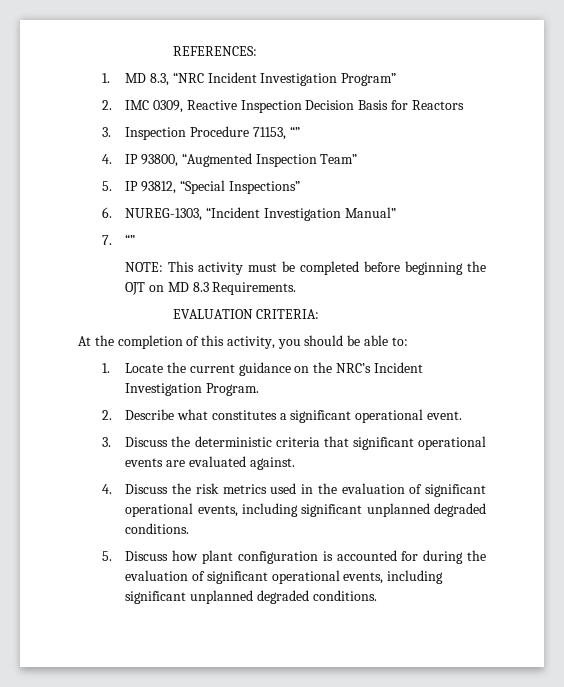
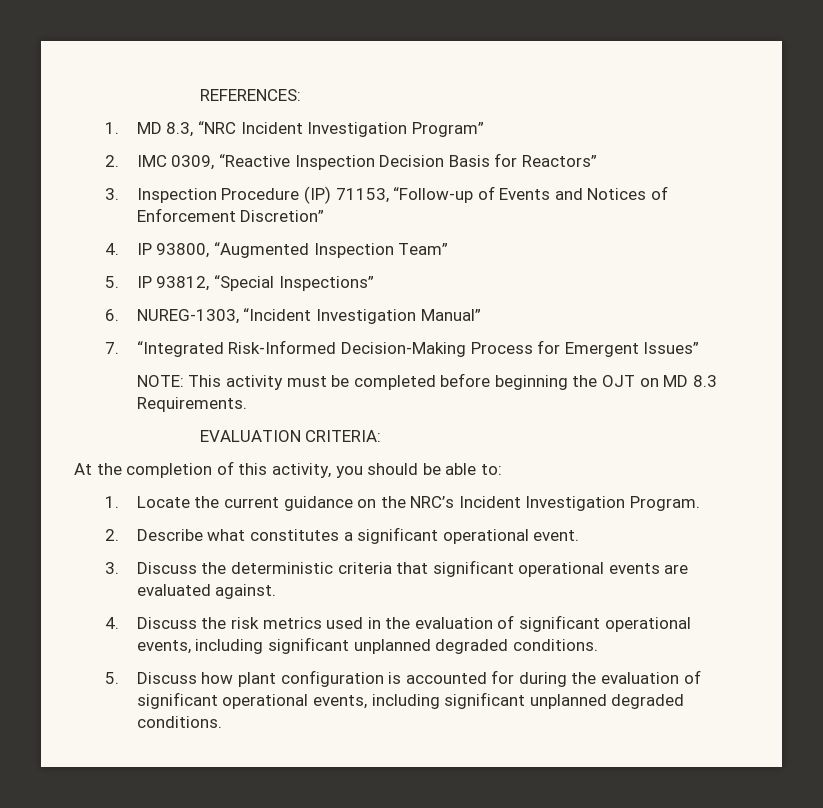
- 2. IMC 0309, Reactive Inspection Decision Basis for Reactors
+ 2. IMC 0309, “Reactive Inspection Decision Basis for Reactors”
- 3. Inspection Procedure 71153, “”
+ 3. Inspection Procedure (IP) 71153, “Follow-up of Events and Notices of Enforcement Discretion”
- 7. “”
+ 7. “Integrated Risk-Informed Decision-Making Process for Emergent Issues”

